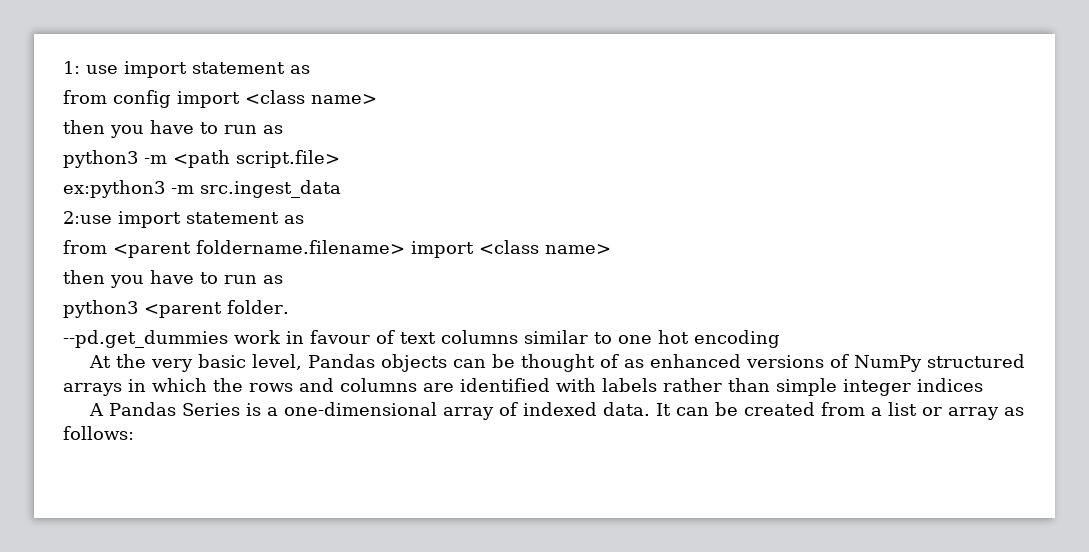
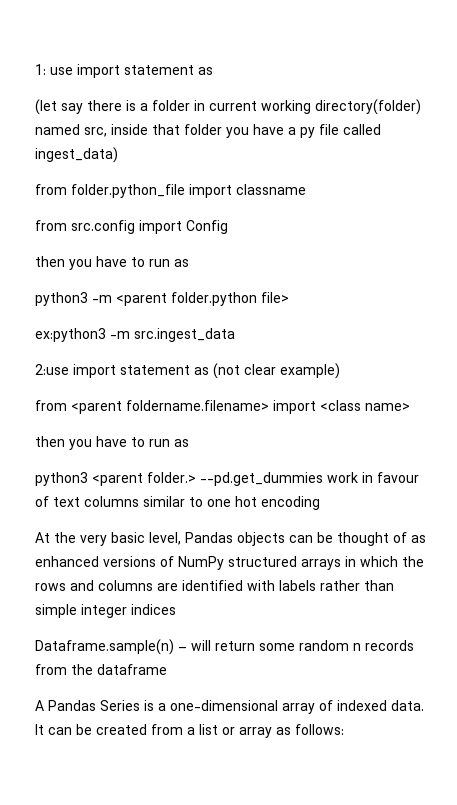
- from config import <class name>
+ (let say there is a folder in current working directory(folder) named src, inside that folder you have a py file called ingest_data)
+ from folder.python_file import classname
+ from src.config import Config
- python3 -m <path script.file>
+ python3 -m <parent folder.python file>
- 2:use import statement as
+ 2:use import statement as (not clear example)
- python3 <parent folder.
- --pd.get_dummies work in favour of text columns similar to one hot encoding
+ python3 <parent folder.> --pd.get_dummies work in favour of text columns similar to one hot encoding
+ Dataframe.sample(n) – will return some random n records from the dataframe

